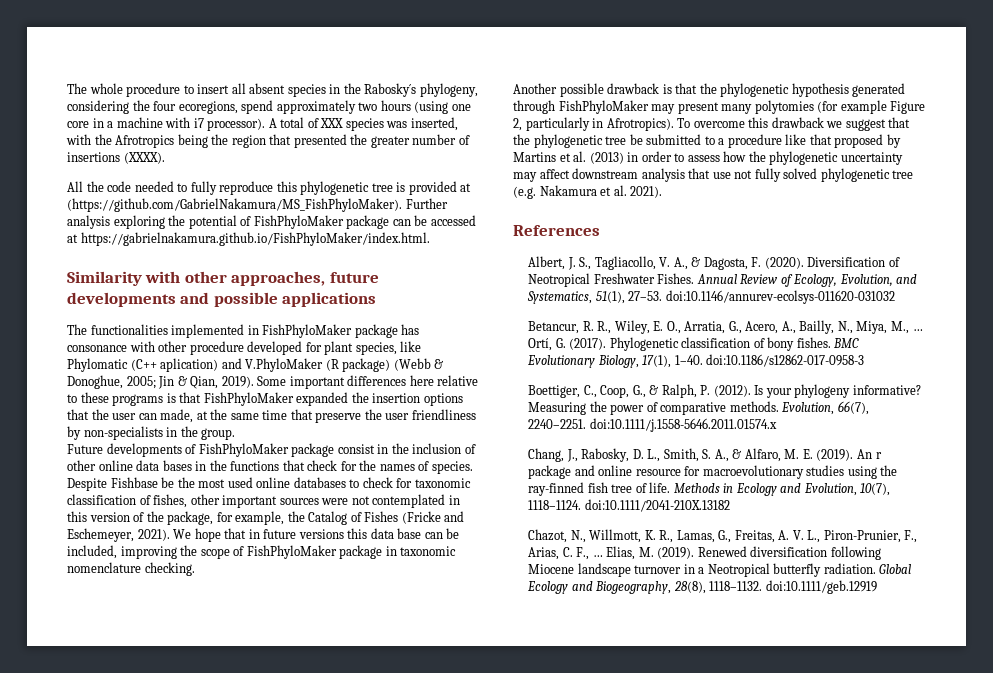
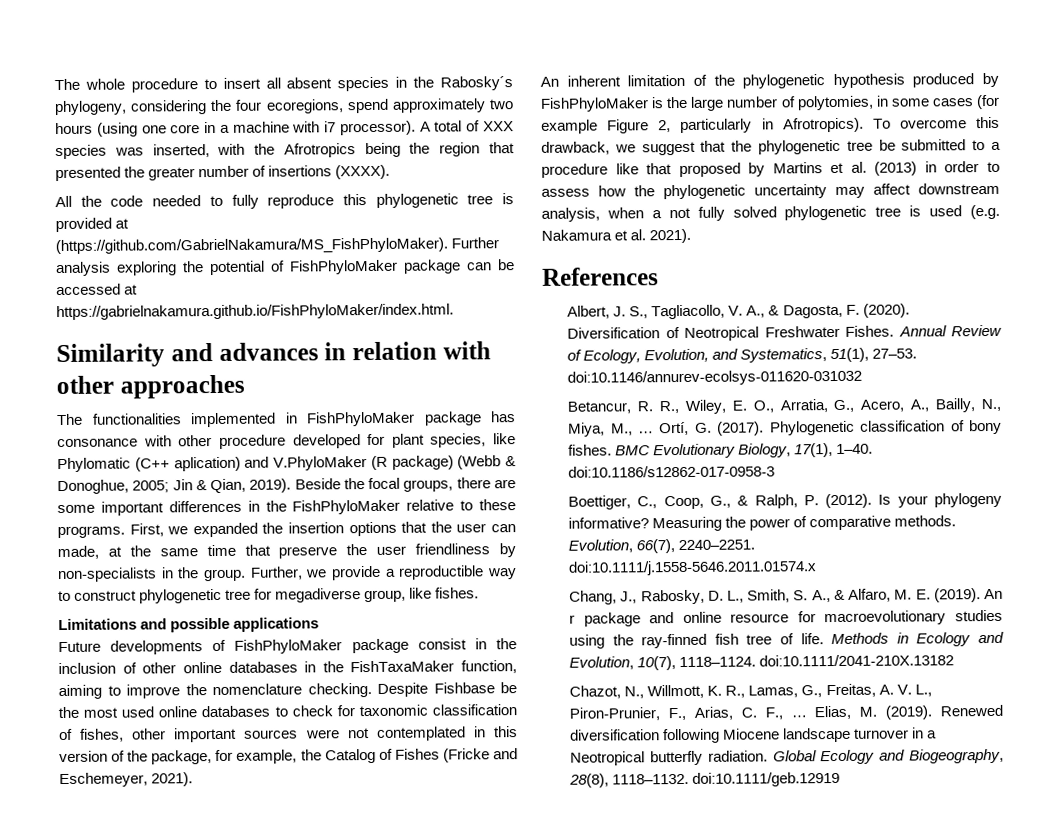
- Similarity with other approaches, future developments and possible applications
+ Similarity and advances in relation with other approaches
- Some important differences here relative to these programs is that FishPhyloMaker expanded the insertion options that the user can made, at the same time that preserve the user friendliness by non-specialists in the group.
+ Beside the focal groups, there are some important differences in the FishPhyloMaker relative to these programs. First, we expanded the insertion options that the user can made, at the same time that preserve the user friendliness by non-specialists in the group. Further, we provide a reproductible way to construct phylogenetic tree for megadiverse group, like fishes.
+ Limitations and possible applications
- Future developments of FishPhyloMaker package consist in the inclusion of other online data bases in the functions that check for the names of species.
+ Future developments of FishPhyloMaker package consist in the inclusion of other online databases in the FishTaxaMaker function, aiming to improve the nomenclature checking.
- Despite Fishbase be the most used online databases to check for taxonomic classification of fishes, other important sources were not contemplated in this version of the package, for example, the Catalog of Fishes (Fricke and Eschemeyer, 2021). We hope that in future versions this data base can be included, improving the scope of FishPhyloMaker package in taxonomic nomenclature checking.
- Another possible drawback is that the phylogenetic hypothesis generated through FishPhyloMaker may present many polytomies (for example Figure 2, particularly in Afrotropics).
+ Despite Fishbase be the most used online databases to check for taxonomic classification of fishes, other important sources were not contemplated in this version of the package, for example, the Catalog of Fishes (Fricke and Eschemeyer, 2021).
+ An inherent limitation of the phylogenetic hypothesis produced by FishPhyloMaker is the large number of polytomies, in some cases (for example Figure 2, particularly in Afrotropics).
- To overcome this drawback we suggest that the phylogenetic tree be submitted to a procedure like that proposed by Martins et al. (2013) in order to assess how the phylogenetic uncertainty may affect downstream analysis that use not fully solved phylogenetic tree (e.g. Nakamura et al. 2021).
+ To overcome this drawback, we suggest that the phylogenetic tree be submitted to a procedure like that proposed by Martins et al. (2013) in order to assess how the phylogenetic uncertainty may affect downstream analysis, when a not fully solved phylogenetic tree is used (e.g. Nakamura et al. 2021).

